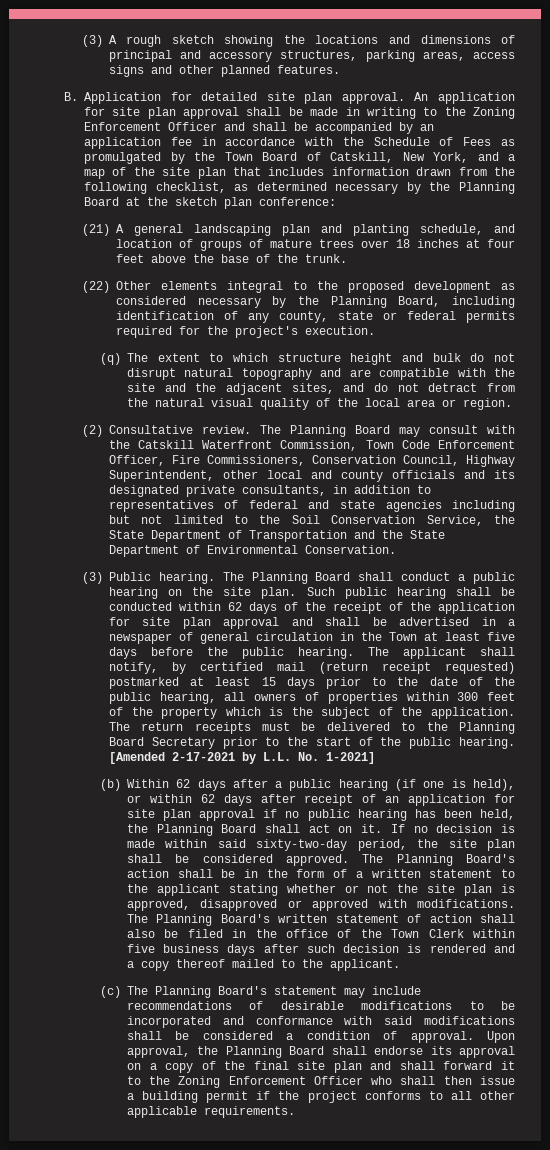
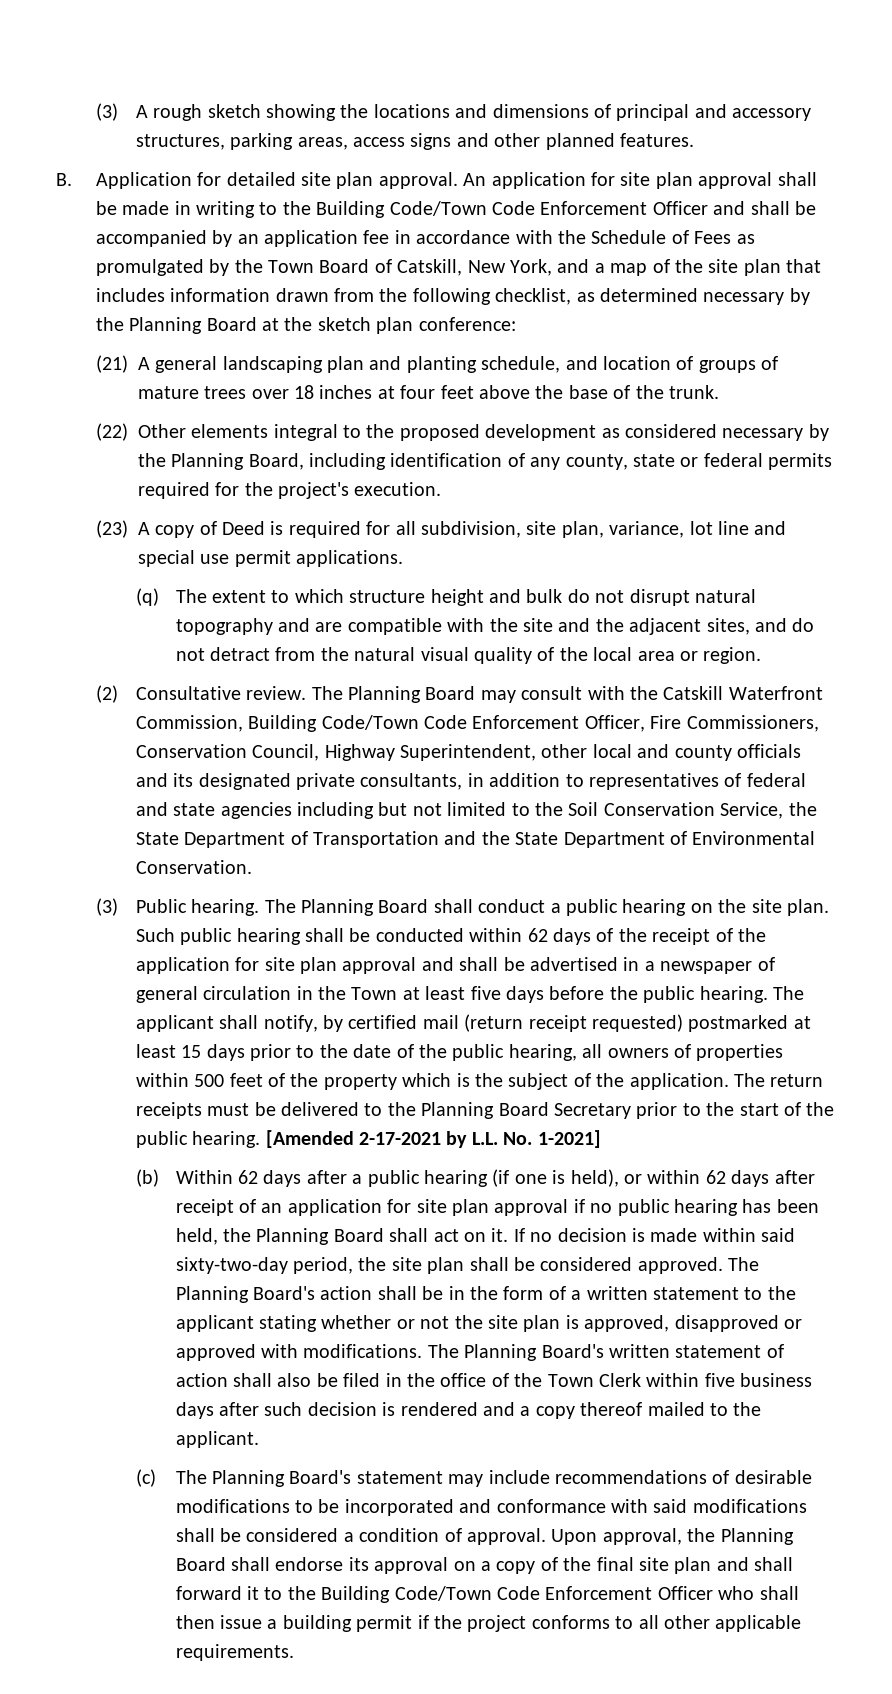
- An application for site plan approval shall be made in writing to the Zoning Enforcement Officer and shall be accompanied by an application fee in accordance with the Schedule of Fees as promulgated by the Town Board of Catskill, New York, and a map of the site plan that includes information drawn from the following checklist, as determined necessary by the Planning Board at the sketch plan conference:
+ An application for site plan approval shall be made in writing to the Building Code/Town Code Enforcement Officer and shall be accompanied by an application fee in accordance with the Schedule of Fees as promulgated by the Town Board of Catskill, New York, and a map of the site plan that includes information drawn from the following checklist, as determined necessary by the Planning Board at the sketch plan conference:
+ (23) A copy of Deed is required for all subdivision, site plan, variance, lot line and special use permit applications.
- The Planning Board may consult with the Catskill Waterfront Commission, Town Code Enforcement Officer, Fire Commissioners, Conservation Council, Highway Superintendent, other local and county officials and its designated private consultants, in addition to representatives of federal and state agencies including but not limited to the Soil Conservation Service, the State Department of Transportation and the State Department of Environmental Conservation.
+ The Planning Board may consult with the Catskill Waterfront Commission, Building Code/Town Code Enforcement Officer, Fire Commissioners, Conservation Council, Highway Superintendent, other local and county officials and its designated private consultants, in addition to representatives of federal and state agencies including but not limited to the Soil Conservation Service, the State Department of Transportation and the State Department of Environmental Conservation.
- The applicant shall notify, by certified mail (return receipt requested) postmarked at least 15 days prior to the date of the public hearing, all owners of properties within 300 feet of the property which is the subject of the application.
+ The applicant shall notify, by certified mail (return receipt requested) postmarked at least 15 days prior to the date of the public hearing, all owners of properties within 500 feet of the property which is the subject of the application.
- Upon approval, the Planning Board shall endorse its approval on a copy of the final site plan and shall forward it to the Zoning Enforcement Officer who shall then issue a building permit if the project conforms to all other applicable requirements.
+ Upon approval, the Planning Board shall endorse its approval on a copy of the final site plan and shall forward it to the Building Code/Town Code Enforcement Officer who shall then issue a building permit if the project conforms to all other applicable requirements.

